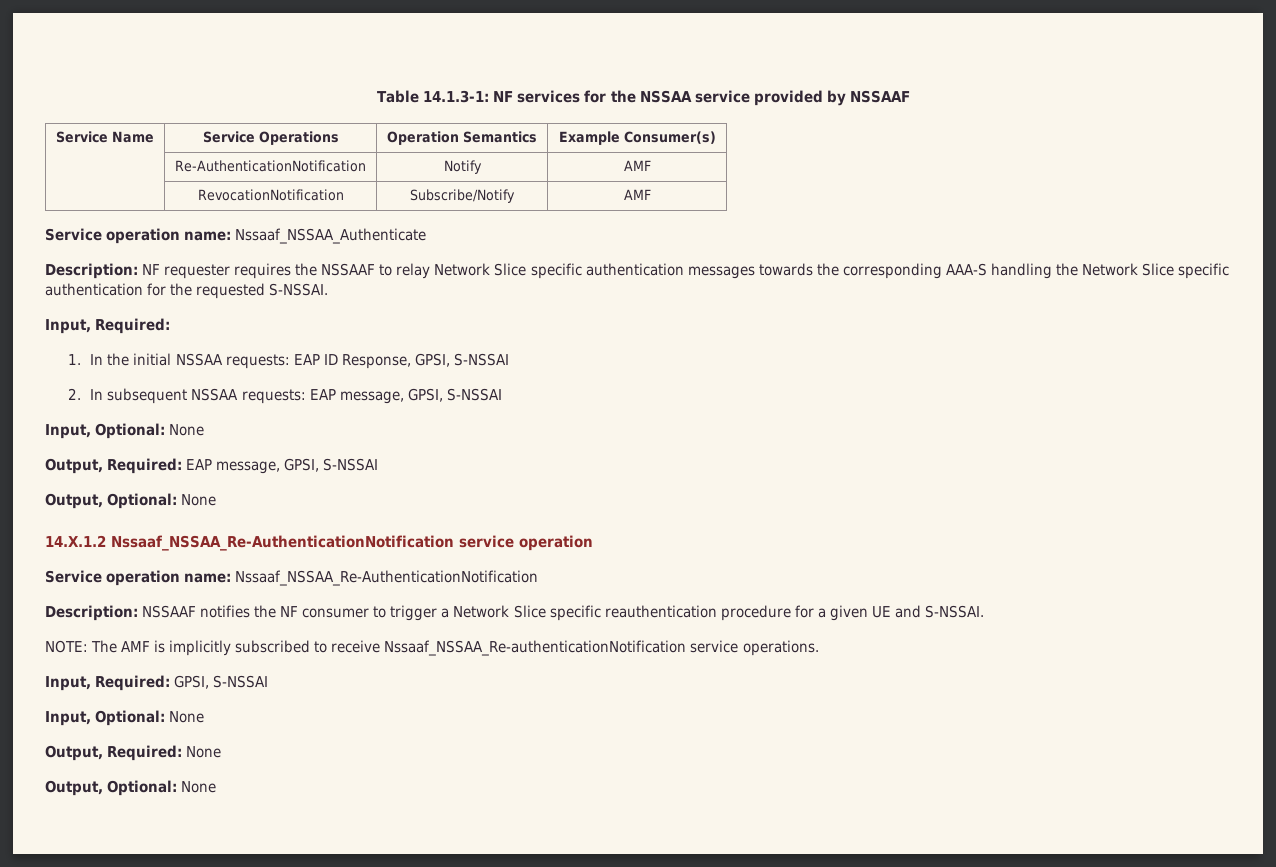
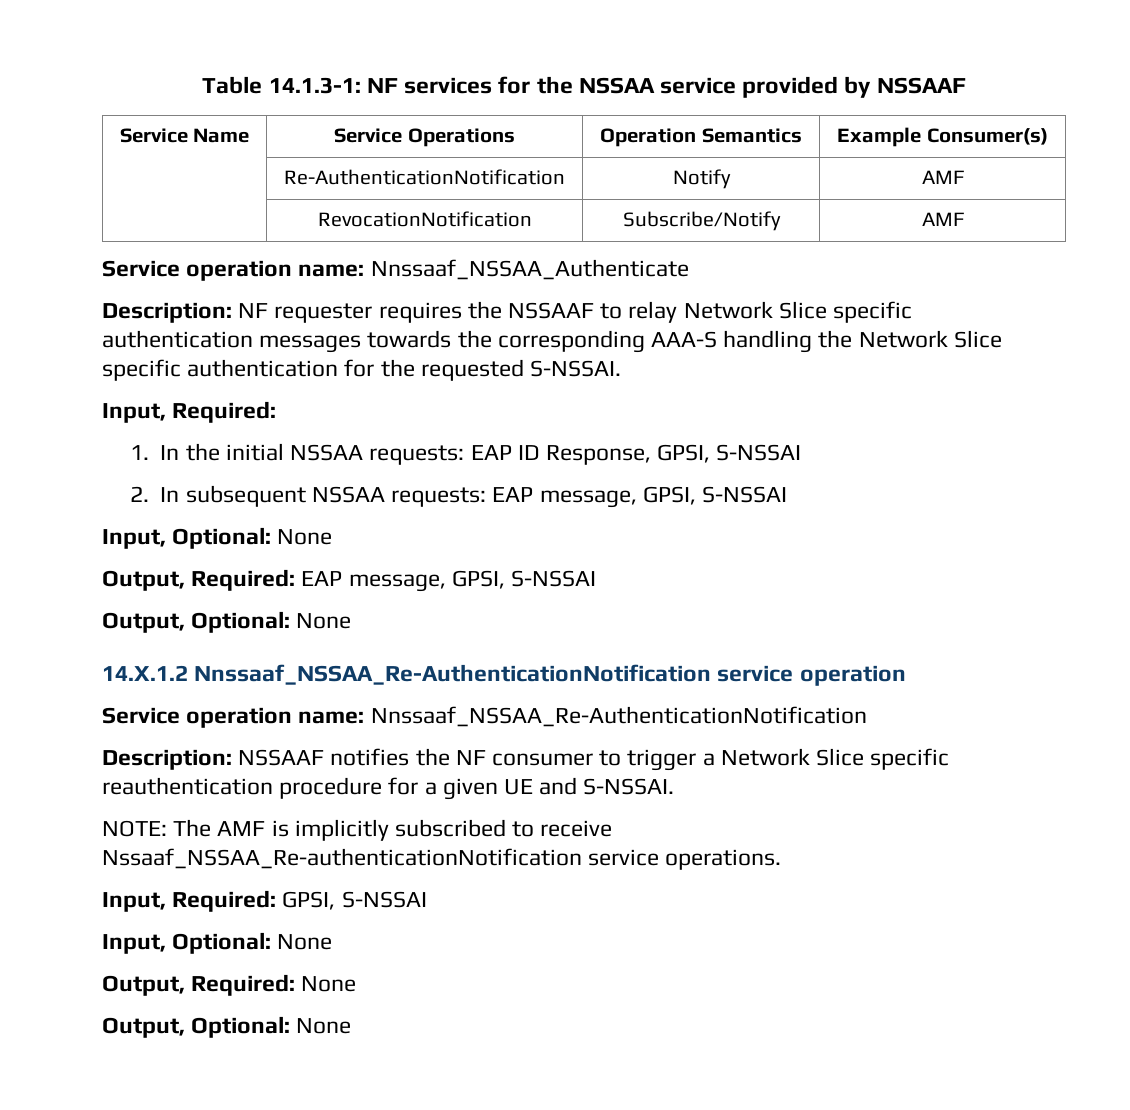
- Service operation name: Nssaaf_NSSAA_Authenticate
+ Service operation name: Nnssaaf_NSSAA_Authenticate
- 14.X.1.2 Nssaaf_NSSAA_Re-AuthenticationNotification service operation
+ 14.X.1.2 Nnssaaf_NSSAA_Re-AuthenticationNotification service operation
- Service operation name: Nssaaf_NSSAA_Re-AuthenticationNotification
+ Service operation name: Nnssaaf_NSSAA_Re-AuthenticationNotification

